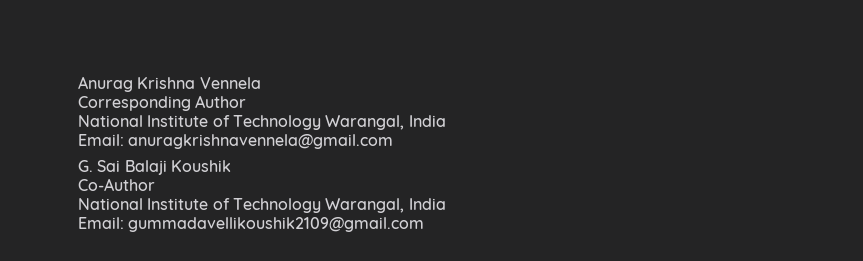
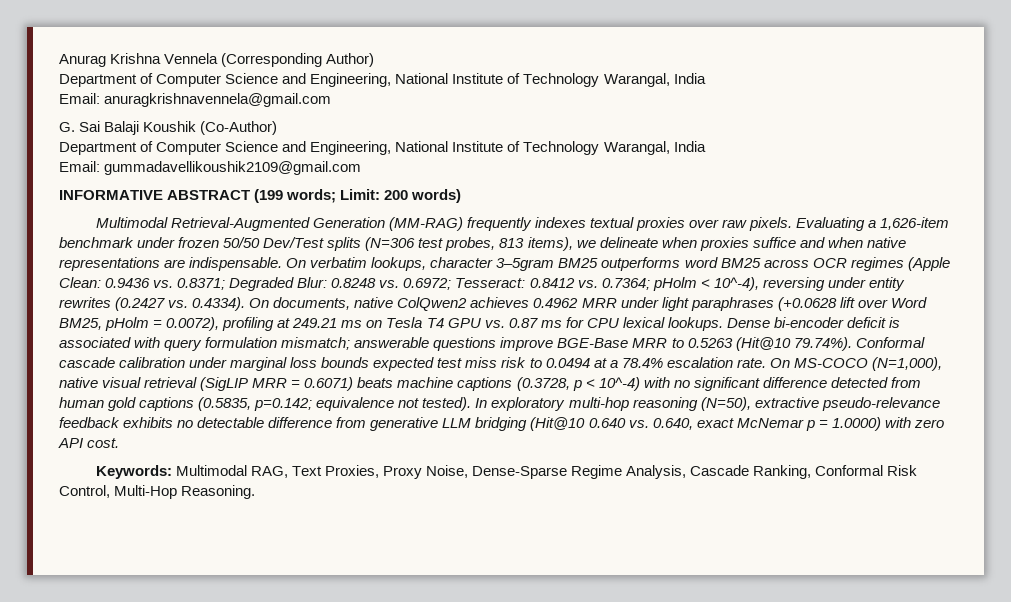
- Anurag Krishna Vennela
- Corresponding Author
- National Institute of Technology Warangal, India
+ Anurag Krishna Vennela (Corresponding Author)
+ Department of Computer Science and Engineering, National Institute of Technology Warangal, India
- G. Sai Balaji Koushik
- Co-Author
- National Institute of Technology Warangal, India
+ G. Sai Balaji Koushik (Co-Author)
+ Department of Computer Science and Engineering, National Institute of Technology Warangal, India
+ INFORMATIVE ABSTRACT (199 words; Limit: 200 words)
+ Multimodal Retrieval-Augmented Generation (MM-RAG) frequently indexes textual proxies over raw pixels. Evaluating a 1,626-item benchmark under frozen 50/50 Dev/Test splits (N=306 test probes, 813 items), we delineate when proxies suffice and when native representations are indispensable. On verbatim lookups, character 3–5gram BM25 outperforms word BM25 across OCR regimes (Apple Clean: 0.9436 vs. 0.8371; Degraded Blur: 0.8248 vs. 0.6972; Tesseract: 0.8412 vs. 0.7364; pHolm < 10^-4), reversing under entity rewrites (0.2427 vs. 0.4334). On documents, native ColQwen2 achieves 0.4962 MRR under light paraphrases (+0.0628 lift over Word BM25, pHolm = 0.0072), profiling at 249.21 ms on Tesla T4 GPU vs. 0.87 ms for CPU lexical lookups. Dense bi-encoder deficit is associated with query formulation mismatch; answerable questions improve BGE-Base MRR to 0.5263 (Hit@10 79.74%). Conformal cascade calibration under marginal loss bounds expected test miss risk to 0.0494 at a 78.4% escalation rate. On MS-COCO (N=1,000), native visual retrieval (SigLIP MRR = 0.6071) beats machine captions (0.3728, p < 10^-4) with no significant difference detected from human gold captions (0.5835, p=0.142; equivalence not tested). In exploratory multi-hop reasoning (N=50), extractive pseudo-relevance feedback exhibits no detectable difference from generative LLM bridging (Hit@10 0.640 vs. 0.640, exact McNemar p = 1.0000) with zero API cost.
+ Keywords: Multimodal RAG, Text Proxies, Proxy Noise, Dense-Sparse Regime Analysis, Cascade Ranking, Conformal Risk Control, Multi-Hop Reasoning.

